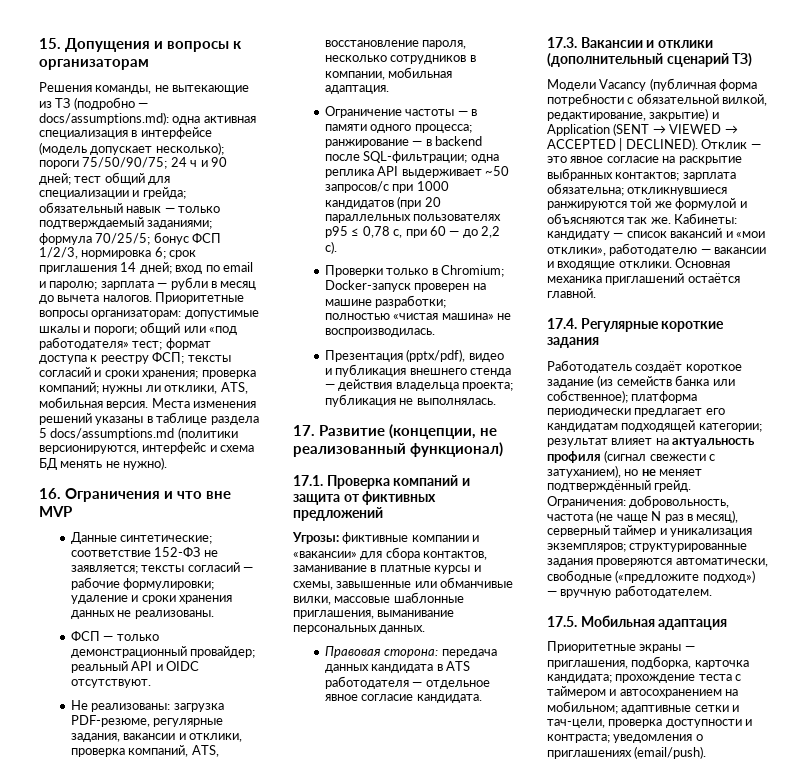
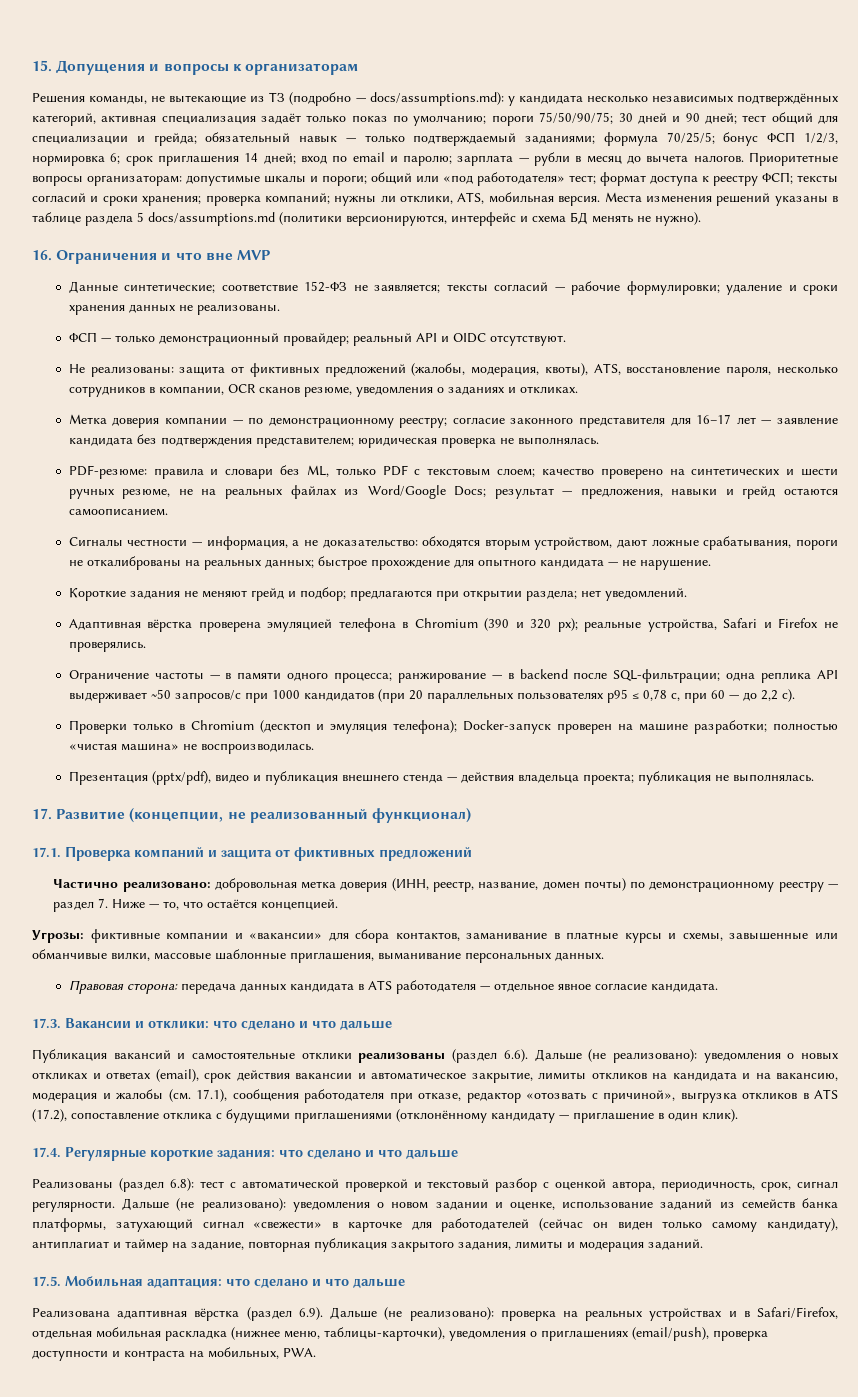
- Решения команды, не вытекающие из ТЗ (подробно — docs/assumptions.md): одна активная специализация в интерфейсе (модель допускает несколько); пороги 75/50/90/75; 24 ч и 90 дней; тест общий для специализации и грейда; обязательный навык — только подтверждаемый заданиями; формула 70/25/5; бонус ФСП 1/2/3, нормировка 6; срок приглашения 14 дней; вход по email и паролю; зарплата — рубли в месяц до вычета налогов.
+ Решения команды, не вытекающие из ТЗ (подробно — docs/assumptions.md): у кандидата несколько независимых подтверждённых категорий, активная специализация задаёт только показ по умолчанию; пороги 75/50/90/75; 30 дней и 90 дней; тест общий для специализации и грейда; обязательный навык — только подтверждаемый заданиями; формула 70/25/5; бонус ФСП 1/2/3, нормировка 6; срок приглашения 14 дней; вход по email и паролю; зарплата — рубли в месяц до вычета налогов.
- Не реализованы: загрузка PDF-резюме, регулярные задания, вакансии и отклики, проверка компаний, ATS, восстановление пароля, несколько сотрудников в компании, мобильная адаптация.
+ Не реализованы: защита от фиктивных предложений (жалобы, модерация, квоты), ATS, восстановление пароля, несколько сотрудников в компании, OCR сканов резюме, уведомления о заданиях и откликах.
+ Метка доверия компании — по демонстрационному реестру; согласие законного представителя для 16–17 лет — заявление кандидата без подтверждения представителем; юридическая проверка не выполнялась.
+ PDF-резюме: правила и словари без ML, только PDF с текстовым слоем; качество проверено на синтетических и шести ручных резюме, не на реальных файлах из Word/Google Docs; результат — предложения, навыки и грейд остаются самоописанием.
+ Сигналы честности — информация, а не доказательство: обходятся вторым устройством, дают ложные срабатывания, пороги не откалиброваны на реальных данных; быстрое прохождение для опытного кандидата — не нарушение.
+ Короткие задания не меняют грейд и подбор; предлагаются при открытии раздела; нет уведомлений.
+ Адаптивная вёрстка проверена эмуляцией телефона в Chromium (390 и 320 px); реальные устройства, Safari и Firefox не проверялись.
- Проверки только в Chromium; Docker-запуск проверен на машине разработки; полностью «чистая машина» не воспроизводилась.
+ Проверки только в Chromium (десктоп и эмуляция телефона); Docker-запуск проверен на машине разработки; полностью «чистая машина» не воспроизводилась.
+ Частично реализовано: добровольная метка доверия (ИНН, реестр, название, домен почты) по демонстрационному реестру — раздел 7. Ниже — то, что остаётся концепцией.
- 17.3. Вакансии и отклики (дополнительный сценарий ТЗ)
- Модели Vacancy (публичная форма потребности с обязательной вилкой, редактирование, закрытие) и Application (SENT → VIEWED → ACCEPTED | DECLINED). Отклик — это явное согласие на раскрытие выбранных контактов; зарплата обязательна; откликнувшиеся ранжируются той же формулой и объясняются так же. Кабинеты: кандидату — список вакансий и «мои отклики», работодателю — вакансии и входящие отклики. Основная механика приглашений остаётся главной.
- 17.4. Регулярные короткие задания
- Работодатель создаёт короткое задание (из семейств банка или собственное); платформа периодически предлагает его кандидатам подходящей категории; результат влияет на актуальность профиля (сигнал свежести с затуханием), но не меняет подтверждённый грейд. Ограничения: добровольность, частота (не чаще N раз в месяц), серверный таймер и уникализация экземпляров; структурированные задания проверяются автоматически, свободные («предложите подход») — вручную работодателем.
- 17.5. Мобильная адаптация
- Приоритетные экраны — приглашения, подборка, карточка кандидата; прохождение теста с таймером и автосохранением на мобильном; адаптивные сетки и тач-цели, проверка доступности и контраста; уведомления о приглашениях (email/push).
+ 17.3. Вакансии и отклики: что сделано и что дальше
+ Публикация вакансий и самостоятельные отклики реализованы (раздел 6.6). Дальше (не реализовано): уведомления о новых откликах и ответах (email), срок действия вакансии и автоматическое закрытие, лимиты откликов на кандидата и на вакансию, модерация и жалобы (см. 17.1), сообщения работодателя при отказе, редактор «отозвать с причиной», выгрузка откликов в ATS (17.2), сопоставление отклика с будущими приглашениями (отклонённому кандидату — приглашение в один клик).
+ 17.4. Регулярные короткие задания: что сделано и что дальше
+ Реализованы (раздел 6.8): тест с автоматической проверкой и текстовый разбор с оценкой автора, периодичность, срок, сигнал регулярности. Дальше (не реализовано): уведомления о новом задании и оценке, использование заданий из семейств банка платформы, затухающий сигнал «свежести» в карточке для работодателей (сейчас он виден только самому кандидату), антиплагиат и таймер на задание, повторная публикация закрытого задания, лимиты и модерация заданий.
+ 17.5. Мобильная адаптация: что сделано и что дальше
+ Реализована адаптивная вёрстка (раздел 6.9). Дальше (не реализовано): проверка на реальных устройствах и в Safari/Firefox, отдельная мобильная раскладка (нижнее меню, таблицы-карточки), уведомления о приглашениях (email/push), проверка доступности и контраста на мобильных, PWA.

